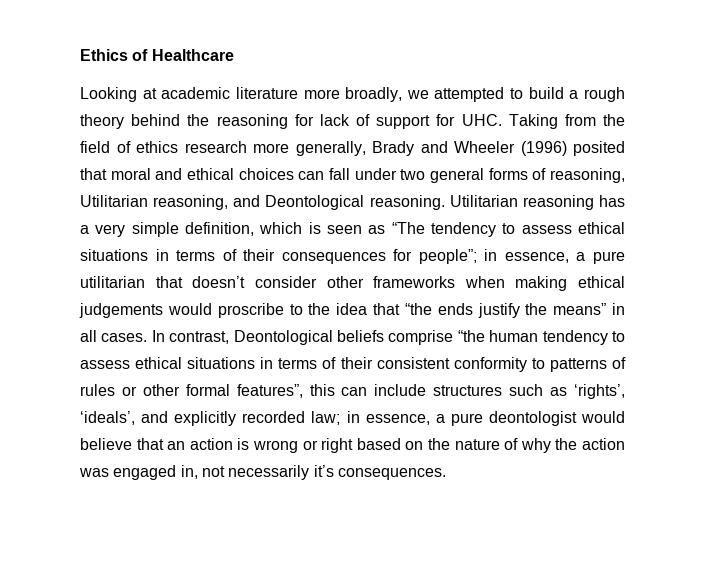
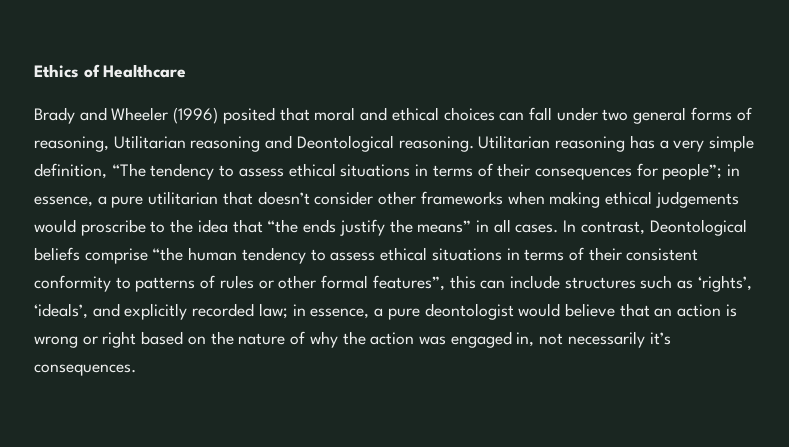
- Looking at academic literature more broadly, we attempted to build a rough theory behind the reasoning for lack of support for UHC. Taking from the field of ethics research more generally, Brady and Wheeler (1996) posited that moral and ethical choices can fall under two general forms of reasoning, Utilitarian reasoning, and Deontological reasoning.
+ Brady and Wheeler (1996) posited that moral and ethical choices can fall under two general forms of reasoning, Utilitarian reasoning and Deontological reasoning.
- Utilitarian reasoning has a very simple definition, which is seen as “The tendency to assess ethical situations in terms of their consequences for people”; in essence, a pure utilitarian that doesn’t consider other frameworks when making ethical judgements would proscribe to the idea that “the ends justify the means” in all cases.
+ Utilitarian reasoning has a very simple definition, “The tendency to assess ethical situations in terms of their consequences for people”; in essence, a pure utilitarian that doesn’t consider other frameworks when making ethical judgements would proscribe to the idea that “the ends justify the means” in all cases.

